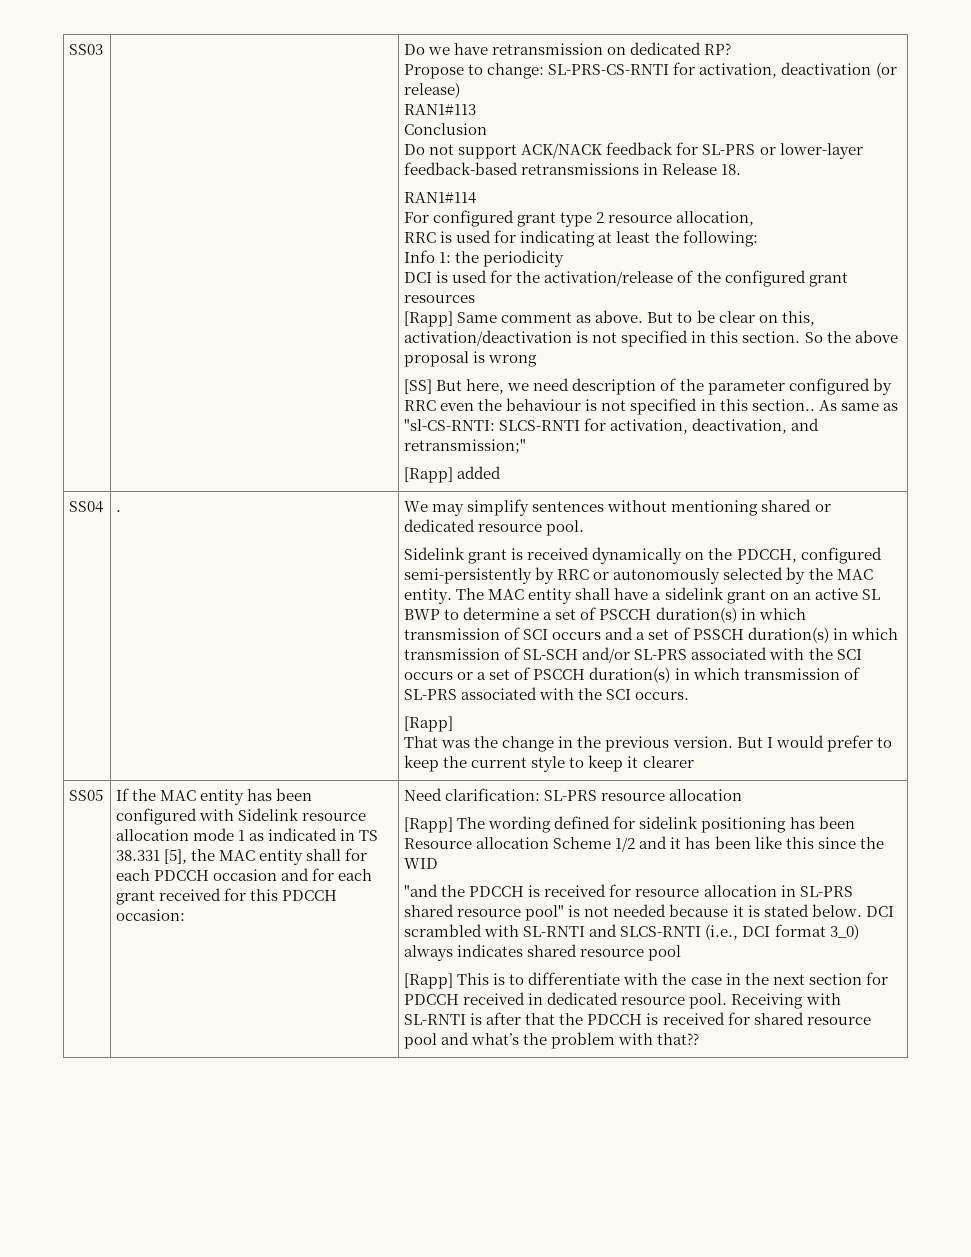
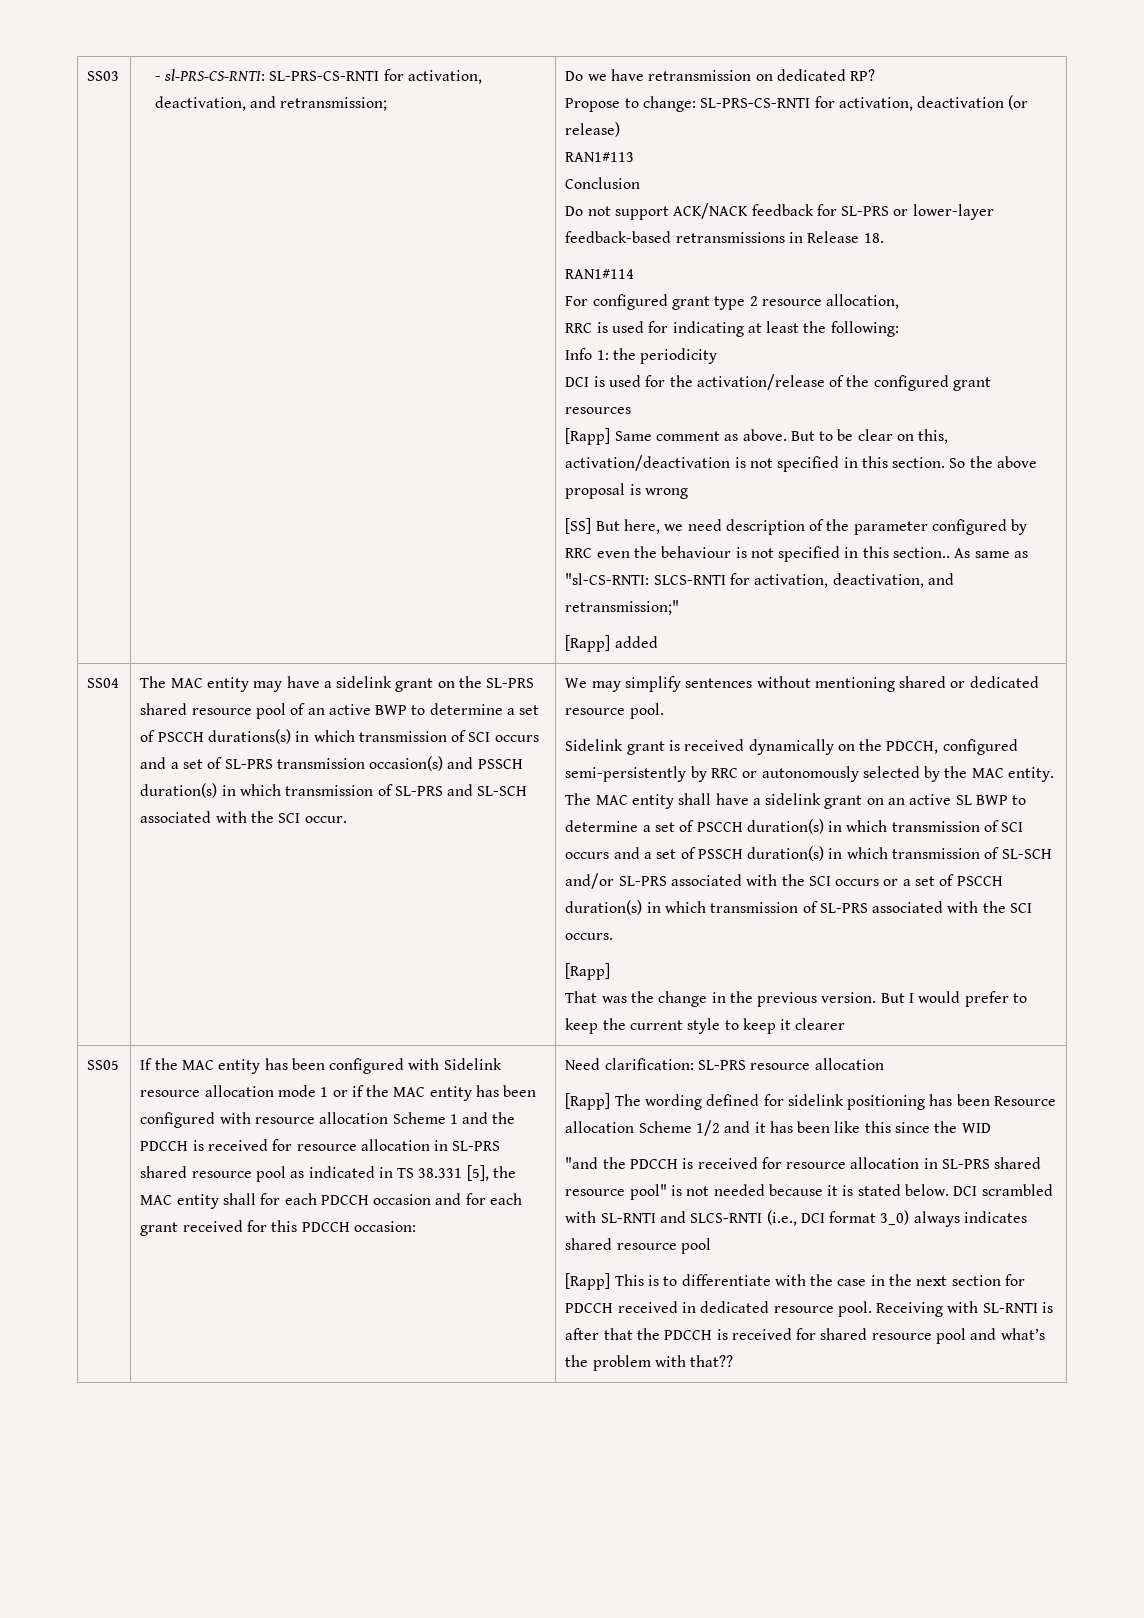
+ - sl-PRS-CS-RNTI: SL-PRS-CS-RNTI for activation, deactivation, and retransmission;
- .
+ The MAC entity may have a sidelink grant on the SL-PRS shared resource pool of an active BWP to determine a set of PSCCH durations(s) in which transmission of SCI occurs and a set of SL-PRS transmission occasion(s) and PSSCH duration(s) in which transmission of SL-PRS and SL-SCH associated with the SCI occur.
- If the MAC entity has been configured with Sidelink resource allocation mode 1 as indicated in TS 38.331 [5], the MAC entity shall for each PDCCH occasion and for each grant received for this PDCCH occasion:
+ If the MAC entity has been configured with Sidelink resource allocation mode 1 or if the MAC entity has been configured with resource allocation Scheme 1 and the PDCCH is received for resource allocation in SL-PRS shared resource pool as indicated in TS 38.331 [5], the MAC entity shall for each PDCCH occasion and for each grant received for this PDCCH occasion:

